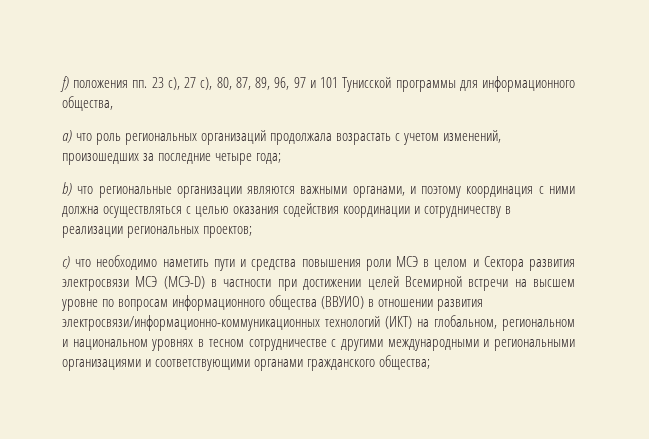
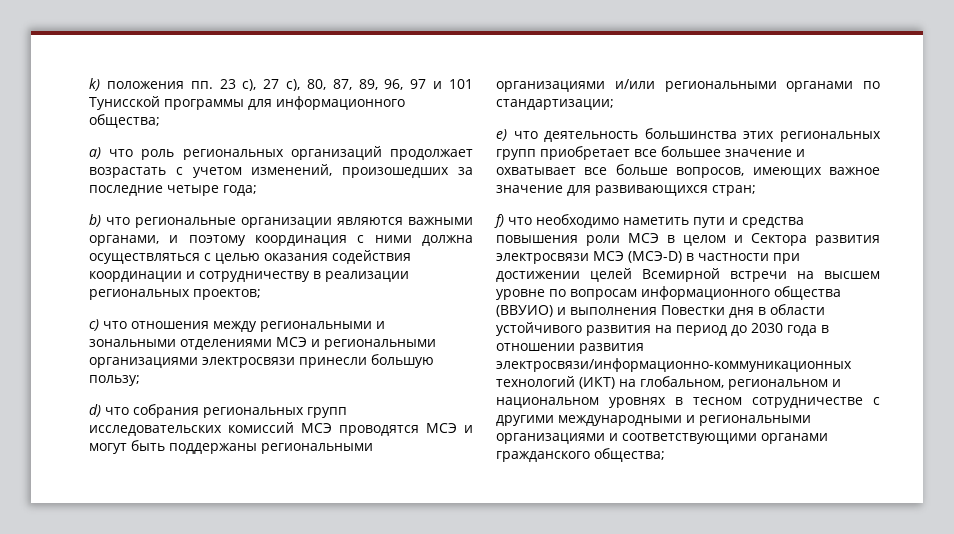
- f) положения пп. 23 с), 27 с), 80, 87, 89, 96, 97 и 101 Тунисской программы для информационного общества,
+ k) положения пп. 23 с), 27 с), 80, 87, 89, 96, 97 и 101 Тунисской программы для информационного общества;
- а) что роль региональных организаций продолжала возрастать с учетом изменений, произошедших за последние четыре года;
+ а) что роль региональных организаций продолжает возрастать с учетом изменений, произошедших за последние четыре года;
- c) что необходимо наметить пути и средства повышения роли МСЭ в целом и Сектора развития электросвязи МСЭ (МСЭ-D) в частности при достижении целей Всемирной встречи на высшем уровне по вопросам информационного общества (ВВУИО) в отношении развития электросвязи/информационно-коммуникационных технологий (ИКТ) на глобальном, региональном и национальном уровнях в тесном сотрудничестве с другими международными и региональными организациями и соответствующими органами гражданского общества;
+ c) что отношения между региональными и зональными отделениями МСЭ и региональными организациями электросвязи принесли большую пользу;
+ d) что собрания региональных групп исследовательских комиссий МСЭ проводятся МСЭ и могут быть поддержаны региональными организациями и/или региональными органами по стандартизации;
+ e) что деятельность большинства этих региональных групп приобретает все большее значение и охватывает все больше вопросов, имеющих важное значение для развивающихся стран;
+ f) что необходимо наметить пути и средства повышения роли МСЭ в целом и Сектора развития электросвязи МСЭ (МСЭ-D) в частности при достижении целей Всемирной встречи на высшем уровне по вопросам информационного общества (ВВУИО) и выполнения Повестки дня в области устойчивого развития на период до 2030 года в отношении развития электросвязи/информационно-коммуникационных технологий (ИКТ) на глобальном, региональном и национальном уровнях в тесном сотрудничестве с другими международными и региональными организациями и соответствующими органами гражданского общества;

